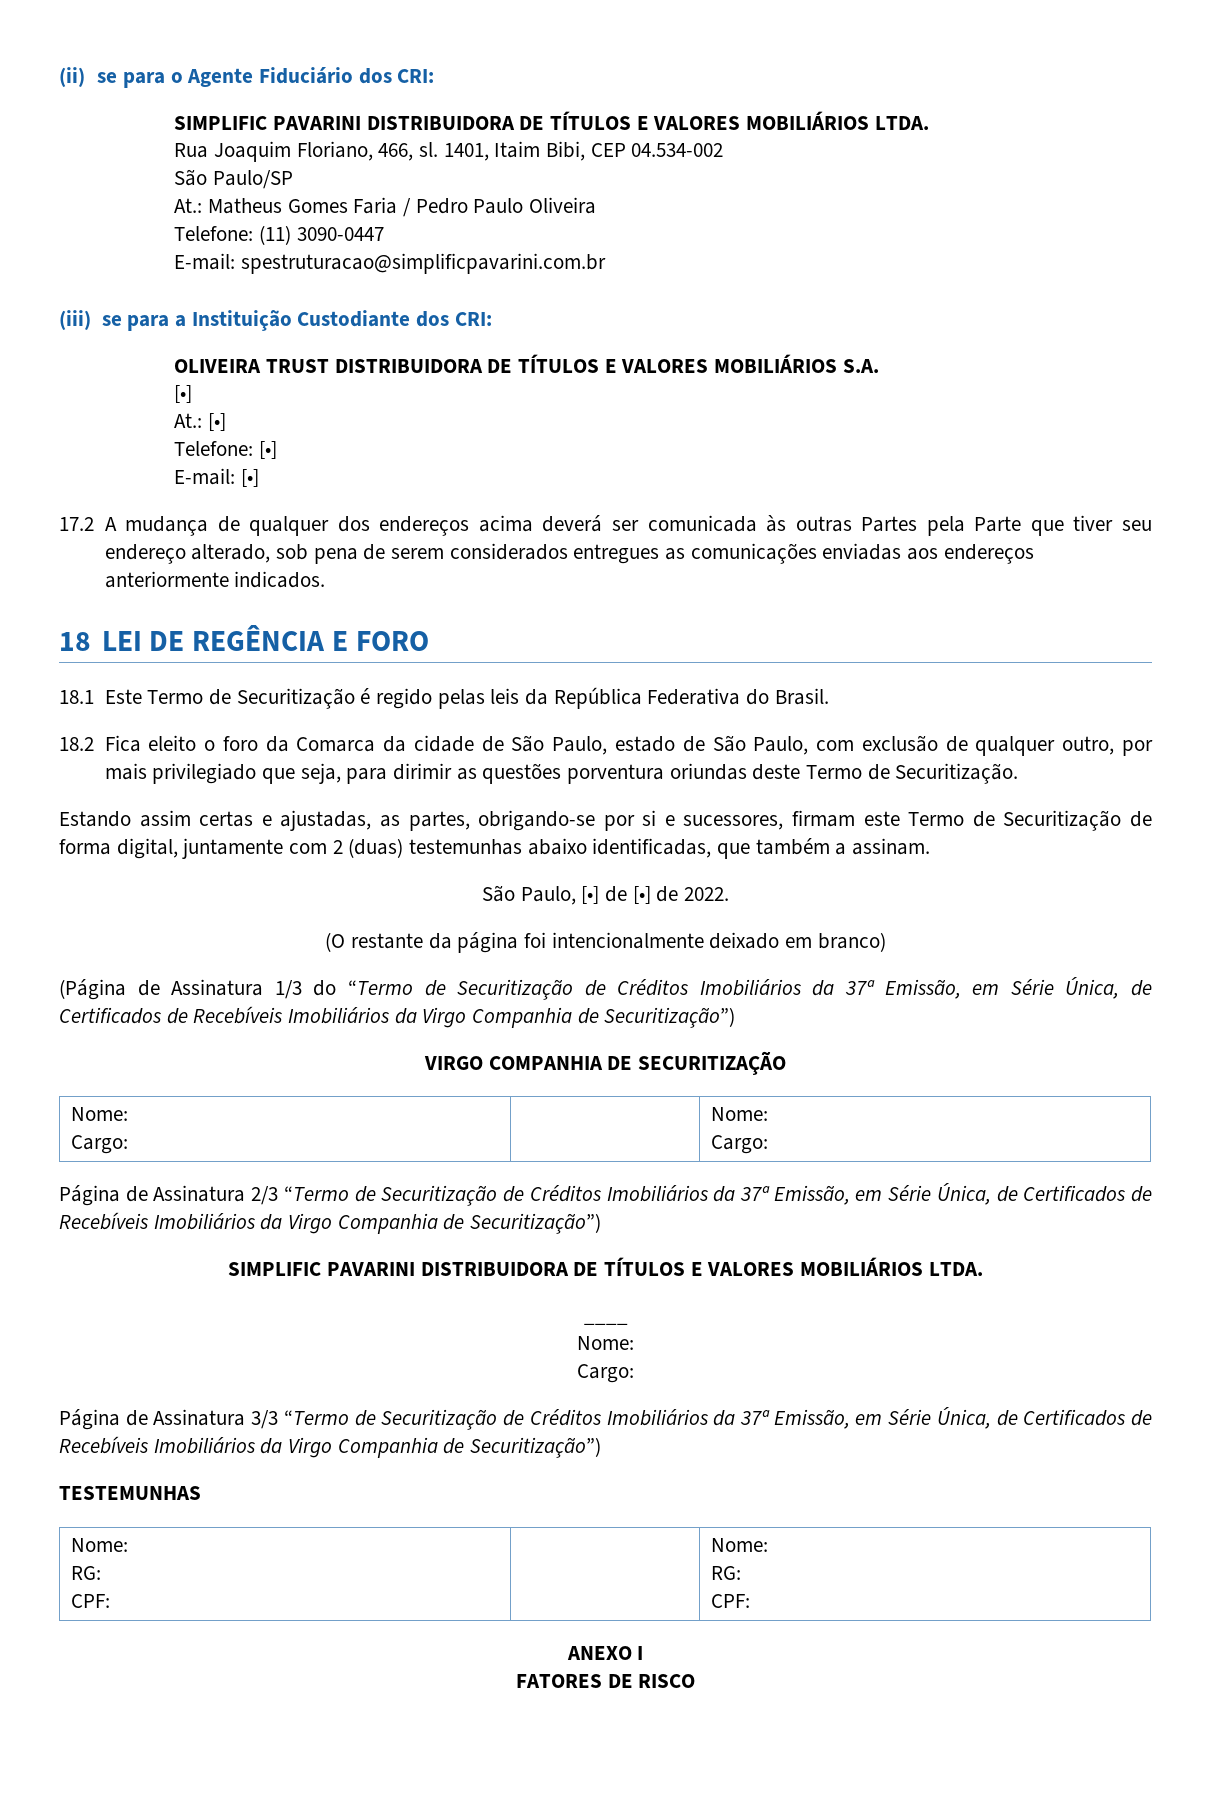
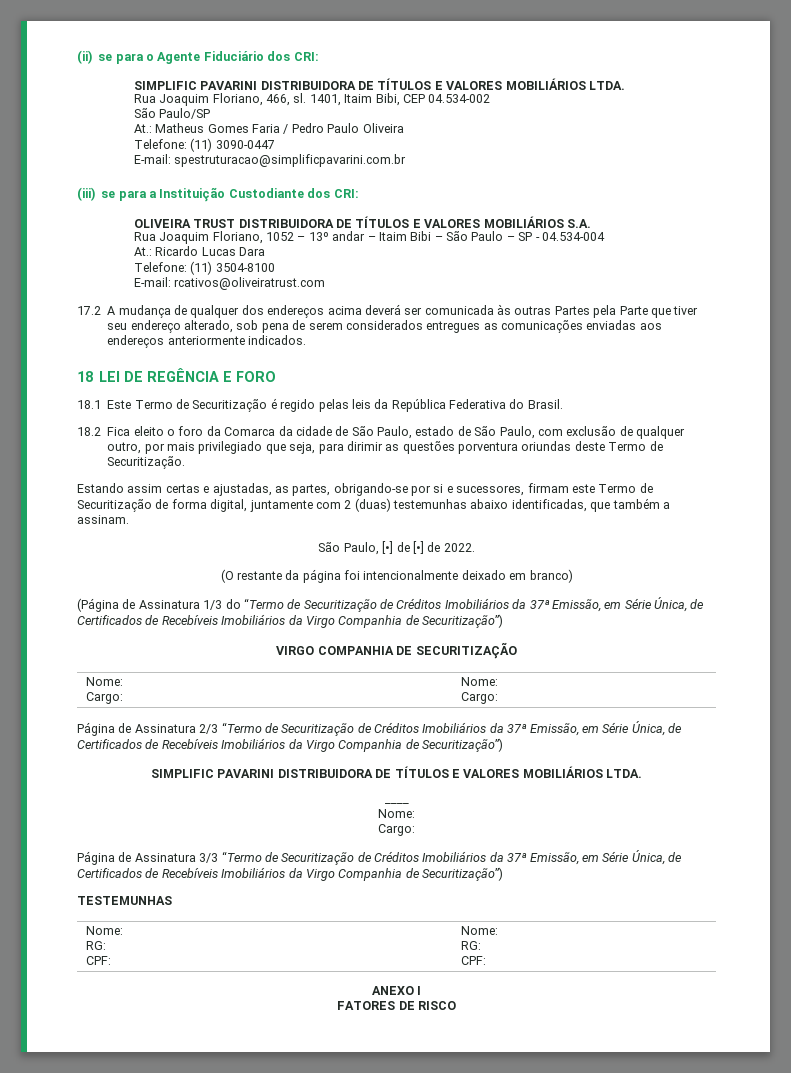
  OLIVEIRA TRUST DISTRIBUIDORA DE TÍTULOS E VALORES MOBILIÁRIOS S.A.
- [•]
- At.: [•]
- Telefone: [•]
- E-mail: [•]
+ Rua Joaquim Floriano, 1052 – 13º andar – Itaim Bibi – São Paulo – SP - 04.534-004
+ At.: Ricardo Lucas Dara
+ Telefone: (11) 3504-8100
+ E-mail: rcativos@oliveiratrust.com

